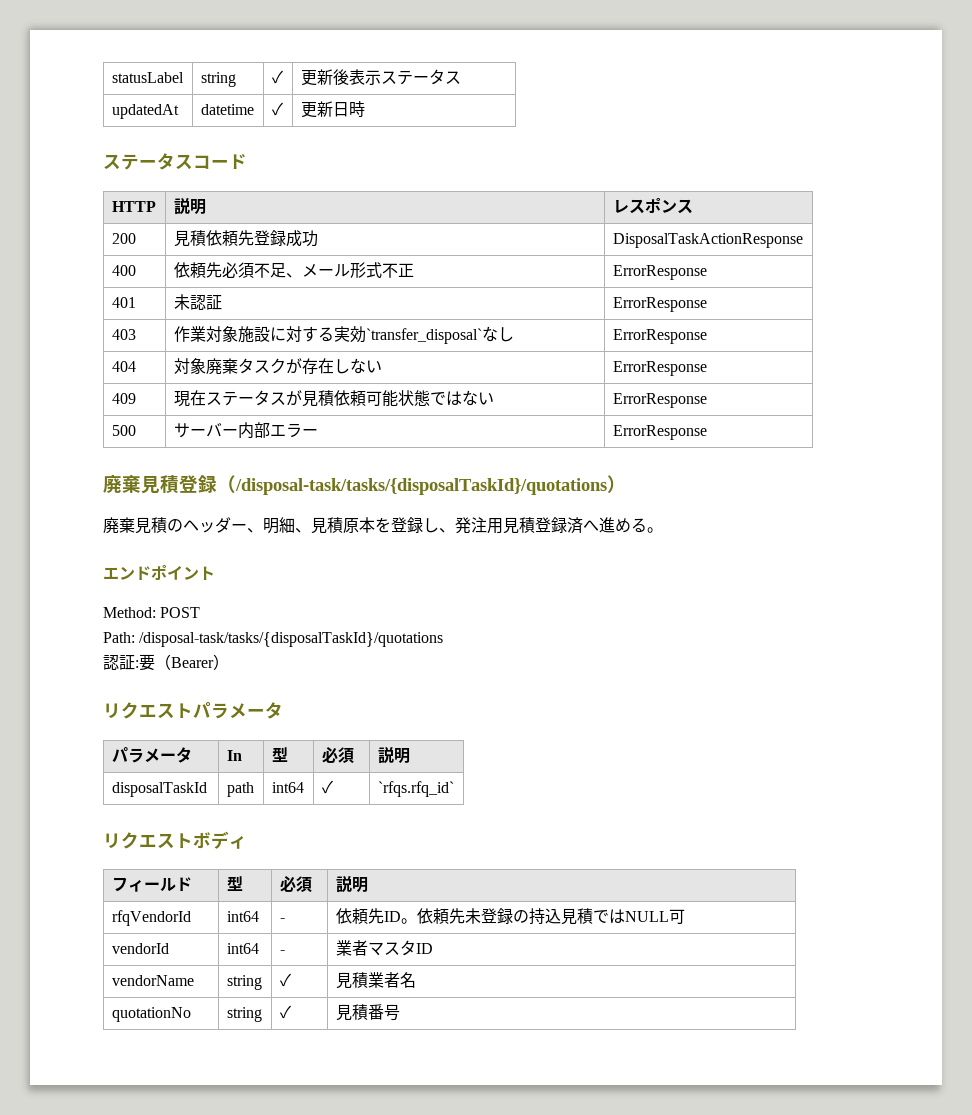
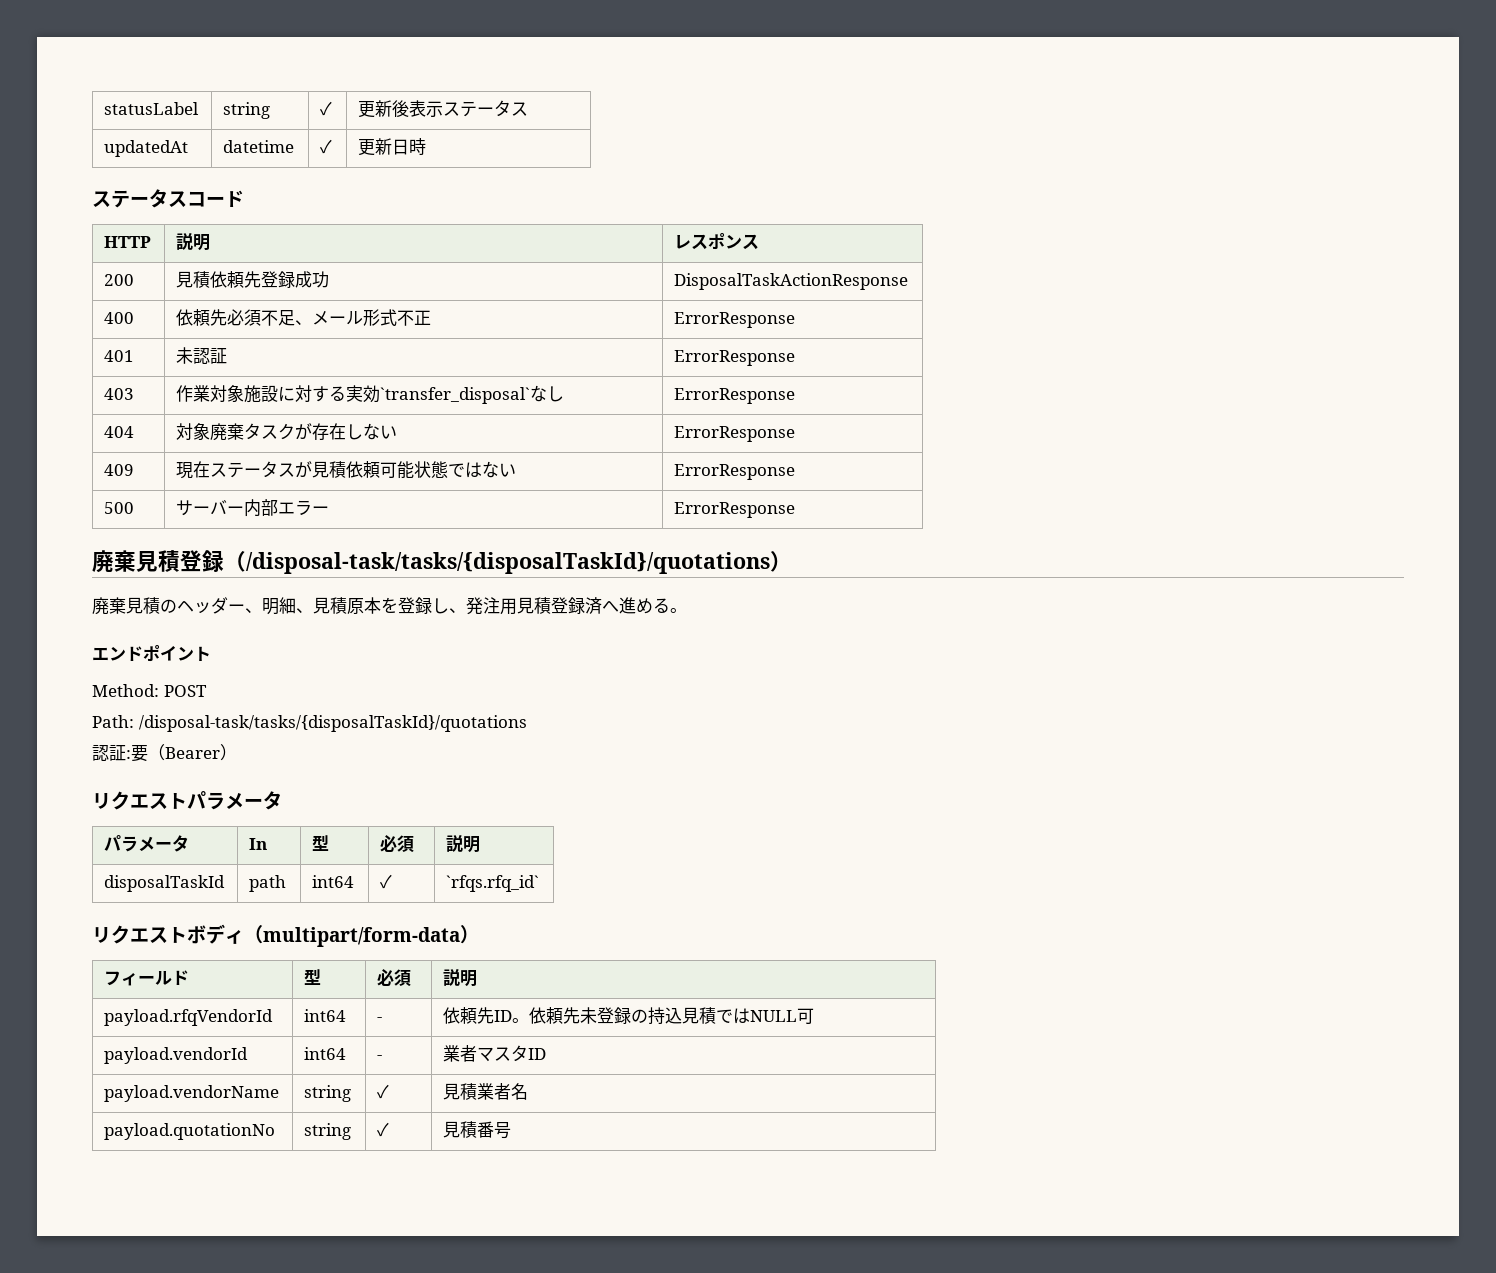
- リクエストボディ
+ リクエストボディ（multipart/form-data）
- rfqVendorId | int64 | - | 依頼先ID。依頼先未登録の持込見積ではNULL可
+ payload.rfqVendorId | int64 | - | 依頼先ID。依頼先未登録の持込見積ではNULL可
- vendorId | int64 | - | 業者マスタID
+ payload.vendorId | int64 | - | 業者マスタID
- vendorName | string | ✓ | 見積業者名
+ payload.vendorName | string | ✓ | 見積業者名
- quotationNo | string | ✓ | 見積番号
+ payload.quotationNo | string | ✓ | 見積番号

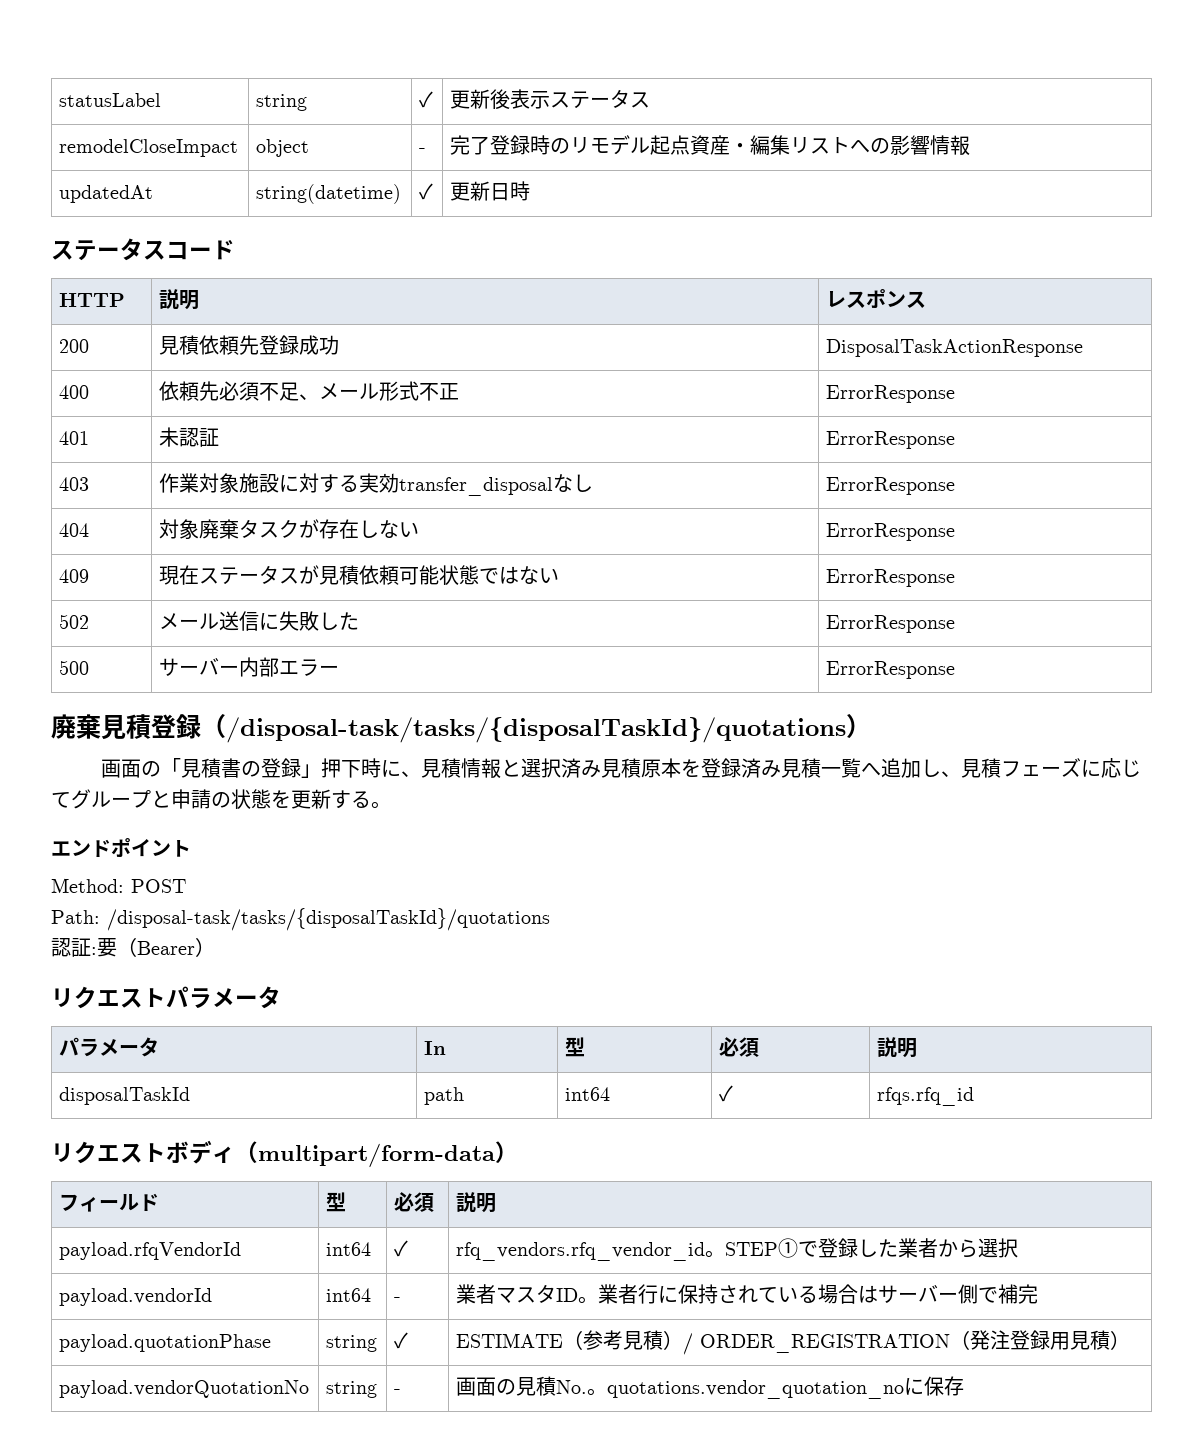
+ remodelCloseImpact | object | - | 完了登録時のリモデル起点資産・編集リストへの影響情報
- updatedAt | datetime | ✓ | 更新日時
+ updatedAt | string(datetime) | ✓ | 更新日時
- 403 | 作業対象施設に対する実効`transfer_disposal`なし | ErrorResponse
+ 403 | 作業対象施設に対する実効transfer_disposalなし | ErrorResponse
+ 502 | メール送信に失敗した | ErrorResponse
- 廃棄見積のヘッダー、明細、見積原本を登録し、発注用見積登録済へ進める。
+ 画面の「見積書の登録」押下時に、見積情報と選択済み見積原本を登録済み見積一覧へ追加し、見積フェーズに応じてグループと申請の状態を更新する。
- disposalTaskId | path | int64 | ✓ | `rfqs.rfq_id`
+ disposalTaskId | path | int64 | ✓ | rfqs.rfq_id
- payload.rfqVendorId | int64 | - | 依頼先ID。依頼先未登録の持込見積ではNULL可
+ payload.rfqVendorId | int64 | ✓ | rfq_vendors.rfq_vendor_id。STEP①で登録した業者から選択
- payload.vendorId | int64 | - | 業者マスタID
- payload.vendorName | string | ✓ | 見積業者名
- payload.quotationNo | string | ✓ | 見積番号
+ payload.vendorId | int64 | - | 業者マスタID。業者行に保持されている場合はサーバー側で補完
+ payload.quotationPhase | string | ✓ | ESTIMATE（参考見積）/ ORDER_REGISTRATION（発注登録用見積）
+ payload.vendorQuotationNo | string | - | 画面の見積No.。quotations.vendor_quotation_noに保存

